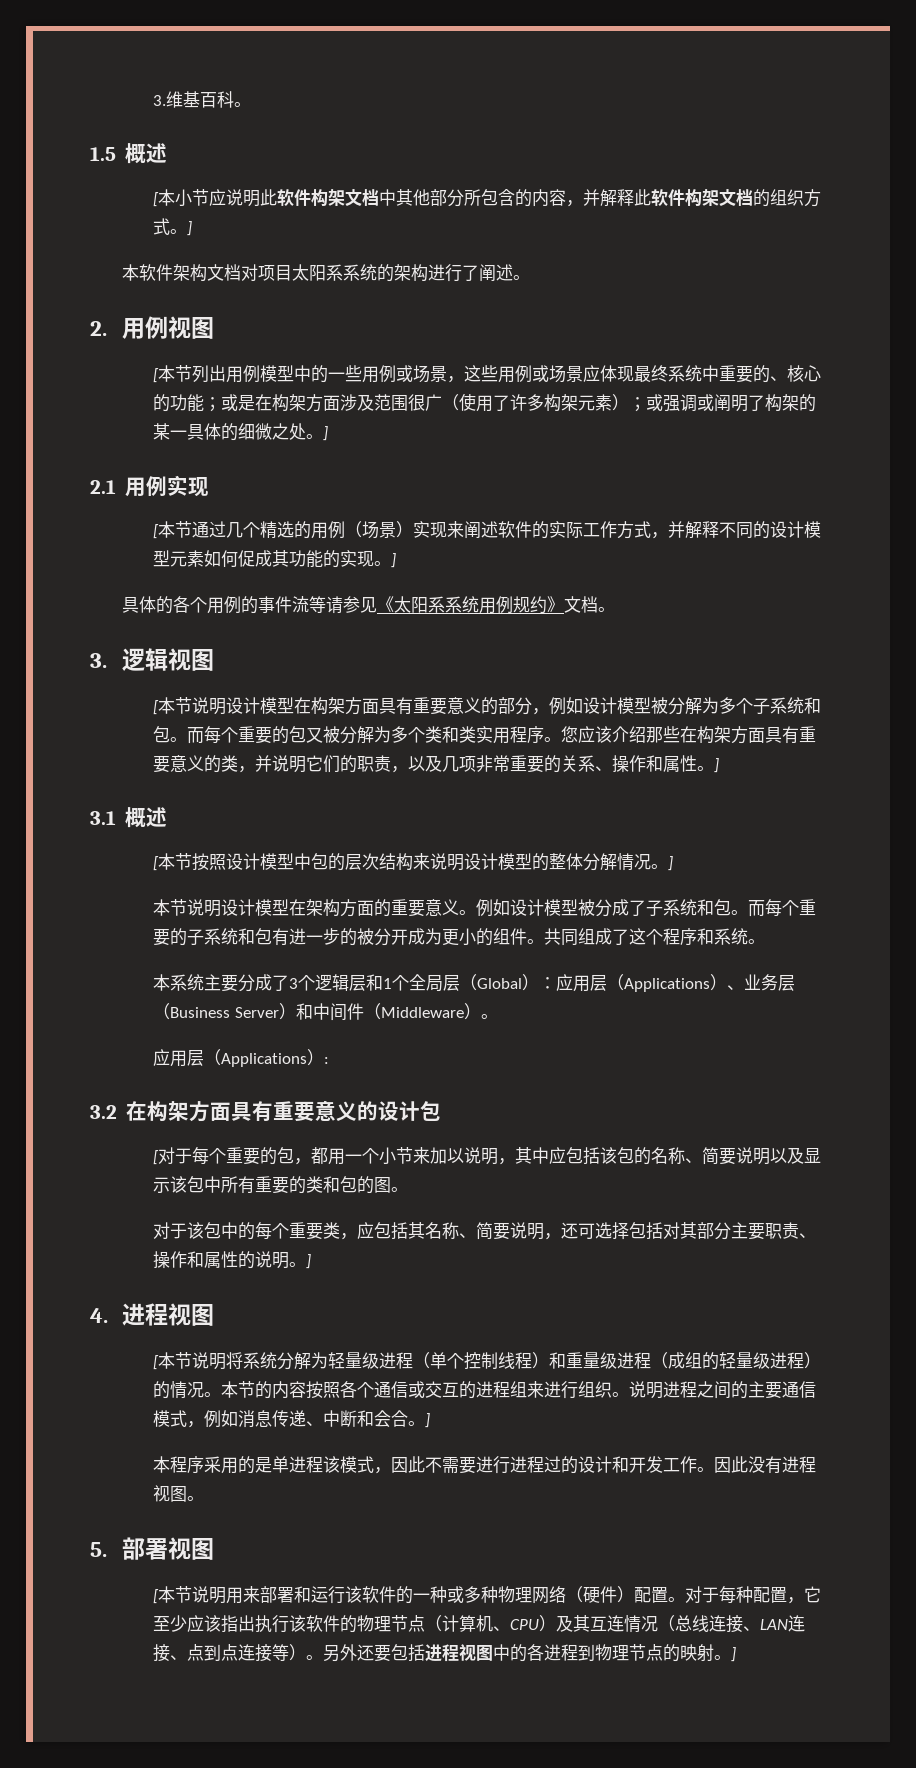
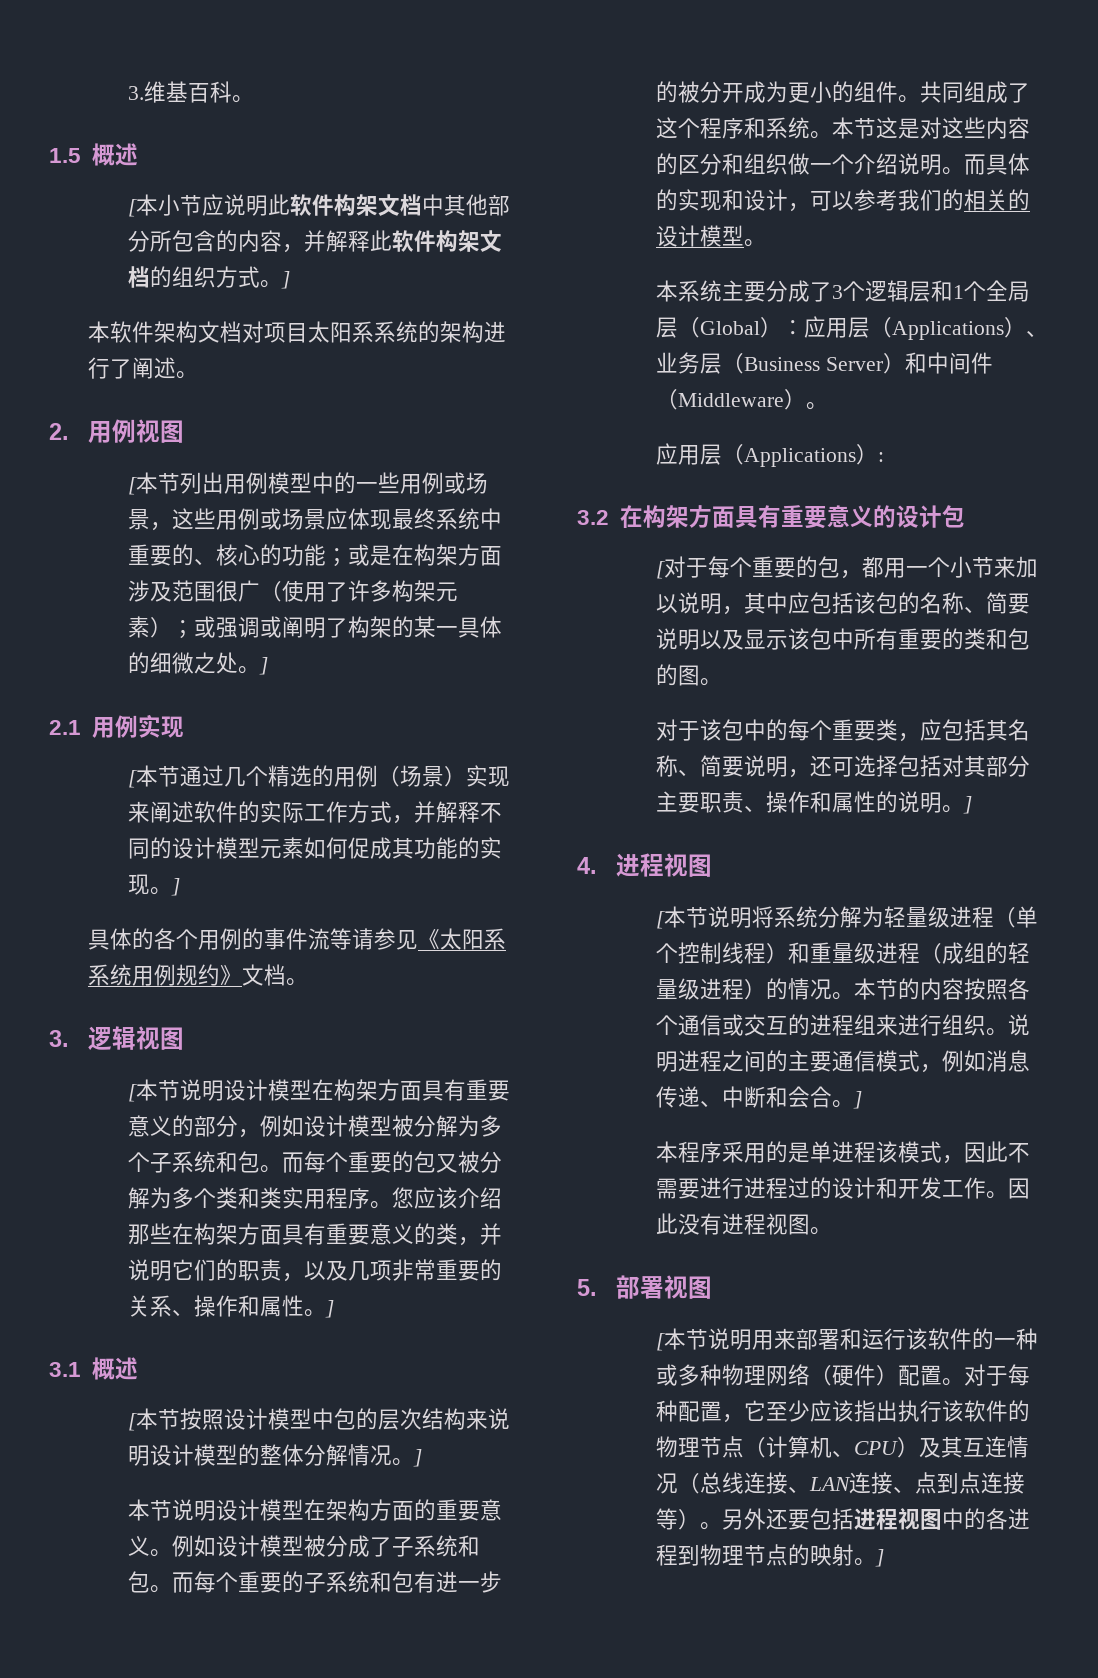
+ 本节这是对这些内容的区分和组织做一个介绍说明。而具体的实现和设计，可以参考我们的相关的设计模型。

